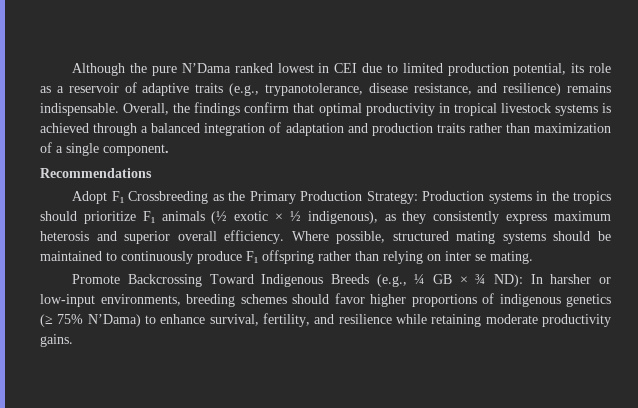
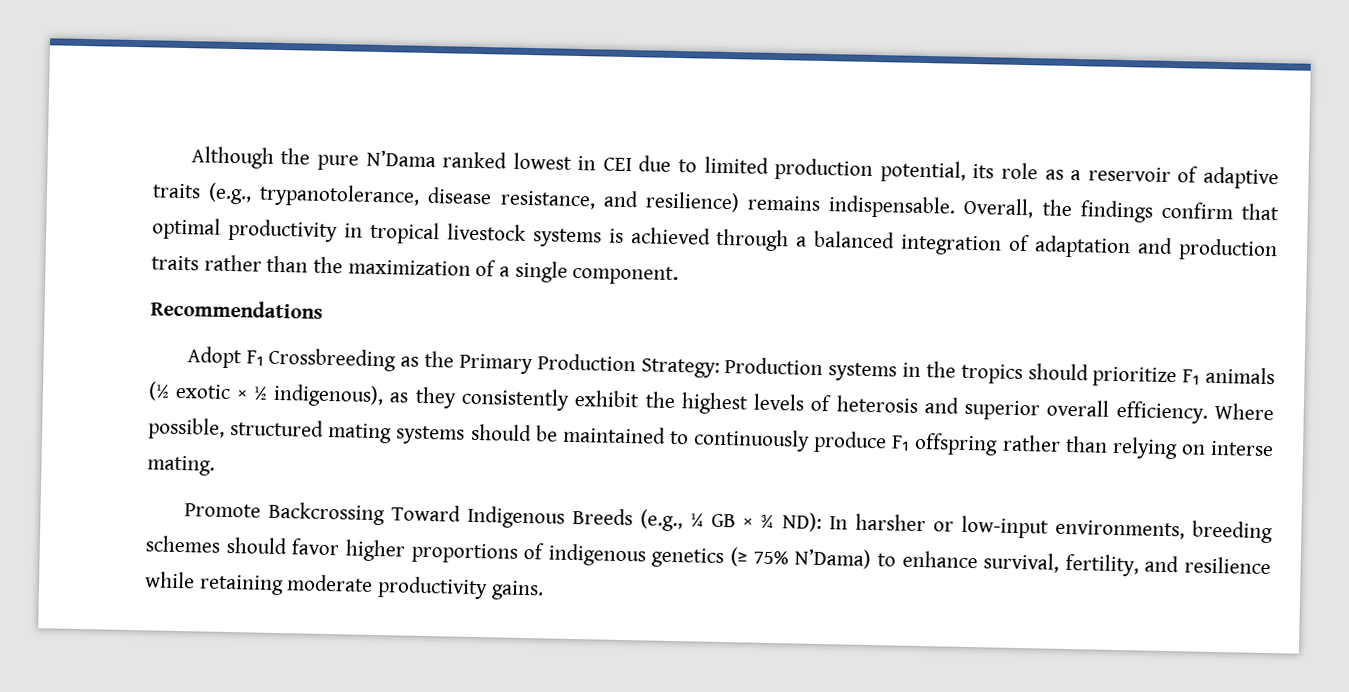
- Overall, the findings confirm that optimal productivity in tropical livestock systems is achieved through a balanced integration of adaptation and production traits rather than maximization of a single component.
+ Overall, the findings confirm that optimal productivity in tropical livestock systems is achieved through a balanced integration of adaptation and production traits rather than the maximization of a single component.
- Adopt F₁ Crossbreeding as the Primary Production Strategy: Production systems in the tropics should prioritize F₁ animals (½ exotic × ½ indigenous), as they consistently express maximum heterosis and superior overall efficiency.
+ Adopt F₁ Crossbreeding as the Primary Production Strategy: Production systems in the tropics should prioritize F₁ animals (½ exotic × ½ indigenous), as they consistently exhibit the highest levels of heterosis and superior overall efficiency.
- Where possible, structured mating systems should be maintained to continuously produce F₁ offspring rather than relying on inter se mating.
+ Where possible, structured mating systems should be maintained to continuously produce F₁ offspring rather than relying on interse mating.

